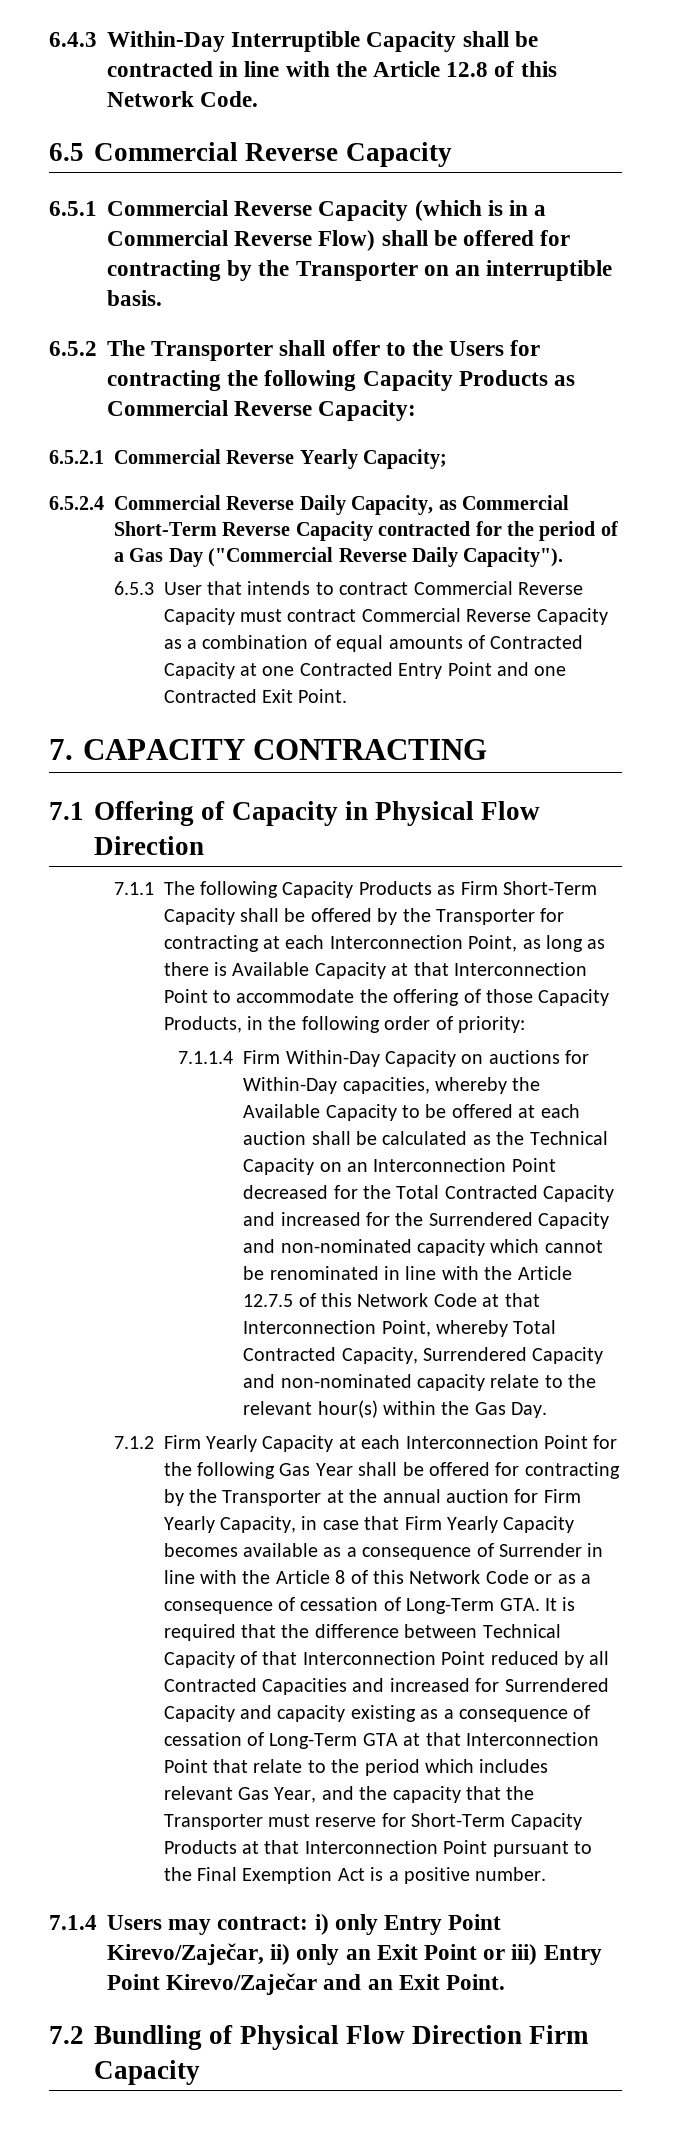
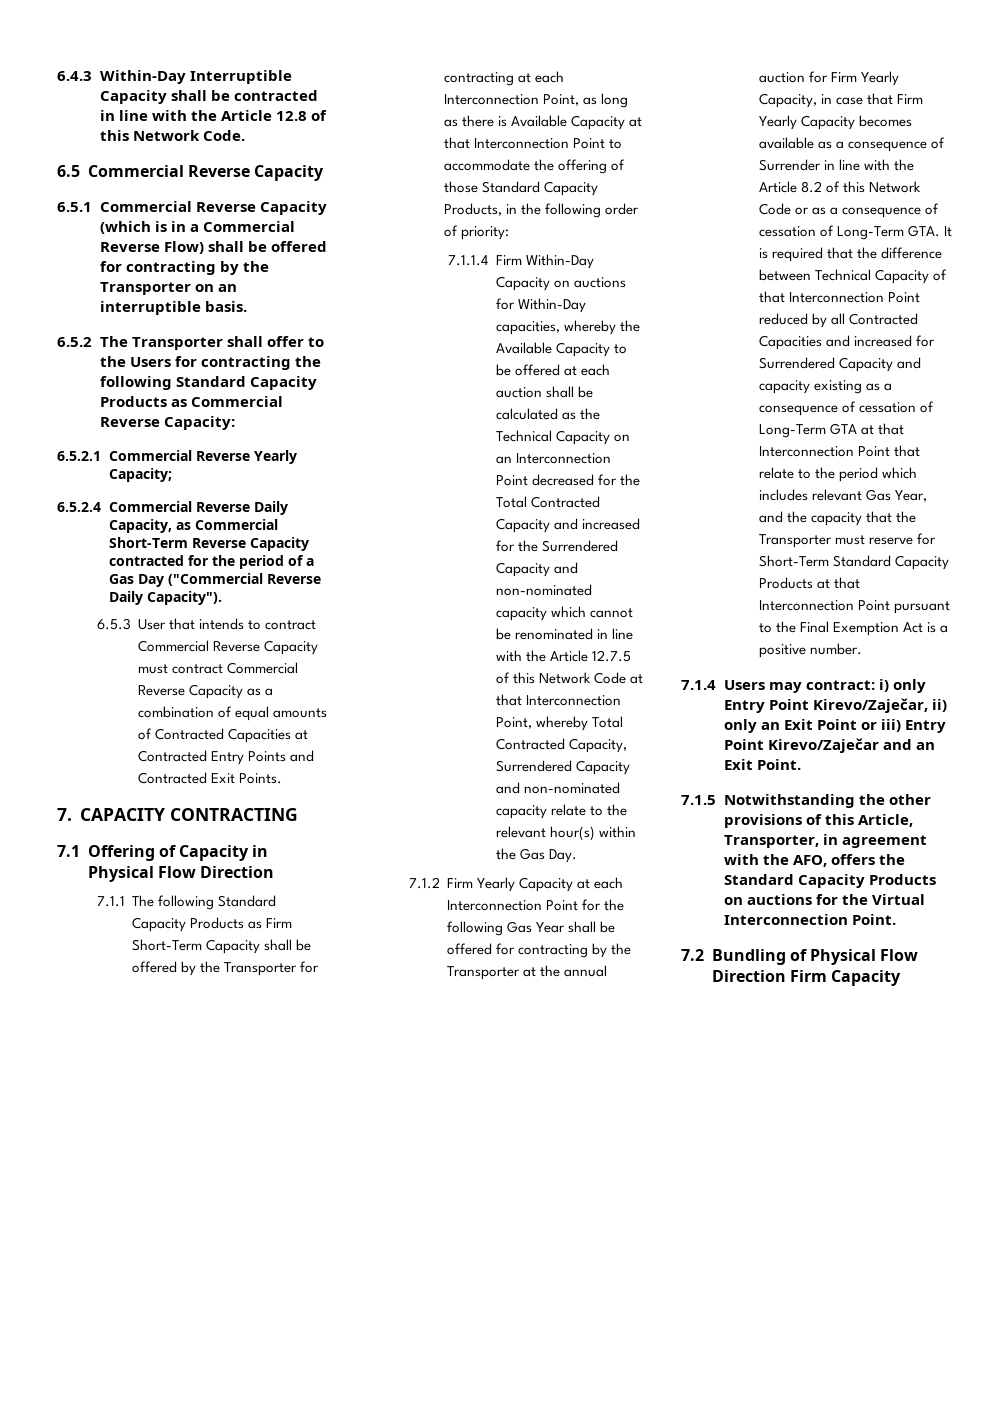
- 6.5.2 The Transporter shall offer to the Users for contracting the following Capacity Products as Commercial Reverse Capacity:
+ 6.5.2 The Transporter shall offer to the Users for contracting the following Standard Capacity Products as Commercial Reverse Capacity:
- 6.5.3 User that intends to contract Commercial Reverse Capacity must contract Commercial Reverse Capacity as a combination of equal amounts of Contracted Capacity at one Contracted Entry Point and one Contracted Exit Point.
+ 6.5.3 User that intends to contract Commercial Reverse Capacity must contract Commercial Reverse Capacity as a combination of equal amounts of Contracted Capacities at Contracted Entry Points and Contracted Exit Points.
- 7.1.1 The following Capacity Products as Firm Short-Term Capacity shall be offered by the Transporter for contracting at each Interconnection Point, as long as there is Available Capacity at that Interconnection Point to accommodate the offering of those Capacity Products, in the following order of priority:
+ 7.1.1 The following Standard Capacity Products as Firm Short-Term Capacity shall be offered by the Transporter for contracting at each Interconnection Point, as long as there is Available Capacity at that Interconnection Point to accommodate the offering of those Standard Capacity Products, in the following order of priority:
- 7.1.2 Firm Yearly Capacity at each Interconnection Point for the following Gas Year shall be offered for contracting by the Transporter at the annual auction for Firm Yearly Capacity, in case that Firm Yearly Capacity becomes available as a consequence of Surrender in line with the Article 8 of this Network Code or as a consequence of cessation of Long-Term GTA. It is required that the difference between Technical Capacity of that Interconnection Point reduced by all Contracted Capacities and increased for Surrendered Capacity and capacity existing as a consequence of cessation of Long-Term GTA at that Interconnection Point that relate to the period which includes relevant Gas Year, and the capacity that the Transporter must reserve for Short-Term Capacity Products at that Interconnection Point pursuant to the Final Exemption Act is a positive number.
+ 7.1.2 Firm Yearly Capacity at each Interconnection Point for the following Gas Year shall be offered for contracting by the Transporter at the annual auction for Firm Yearly Capacity, in case that Firm Yearly Capacity becomes available as a consequence of Surrender in line with the Article 8.2 of this Network Code or as a consequence of cessation of Long-Term GTA. It is required that the difference between Technical Capacity of that Interconnection Point reduced by all Contracted Capacities and increased for Surrendered Capacity and capacity existing as a consequence of cessation of Long-Term GTA at that Interconnection Point that relate to the period which includes relevant Gas Year, and the capacity that the Transporter must reserve for Short-Term Standard Capacity Products at that Interconnection Point pursuant to the Final Exemption Act is a positive number.
+ 7.1.5 Notwithstanding the other provisions of this Article, Transporter, in agreement with the AFO, offers the Standard Capacity Products on auctions for the Virtual Interconnection Point.

